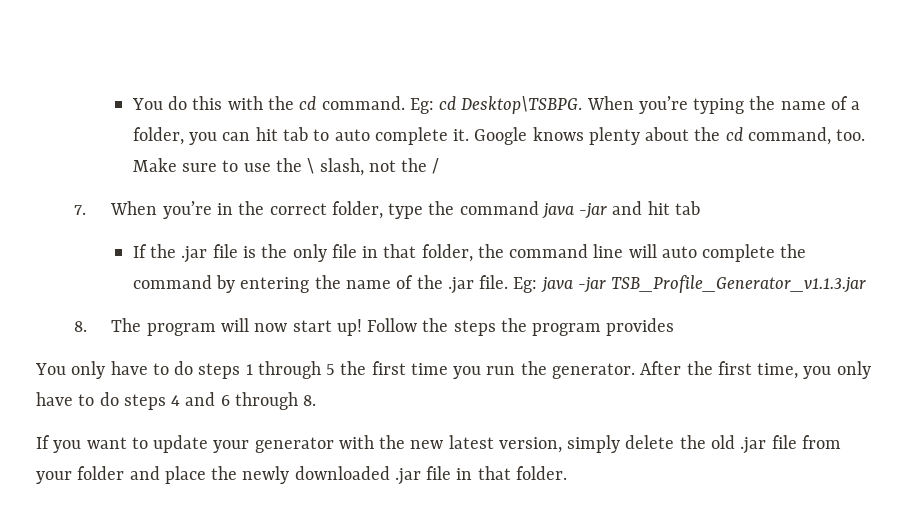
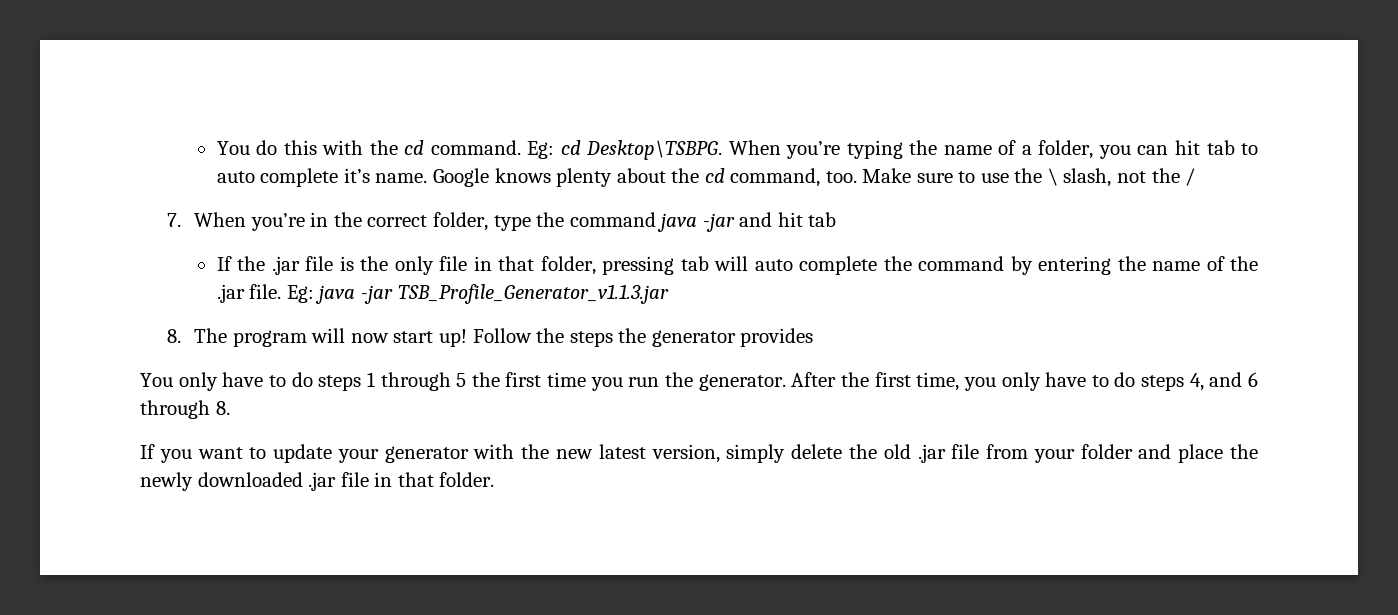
- When you’re typing the name of a folder, you can hit tab to auto complete it.
+ When you’re typing the name of a folder, you can hit tab to auto complete it’s name.
- If the .jar file is the only file in that folder, the command line will auto complete the command by entering the name of the .jar file.
+ If the .jar file is the only file in that folder, pressing tab will auto complete the command by entering the name of the .jar file.
- Follow the steps the program provides
+ Follow the steps the generator provides
- After the first time, you only have to do steps 4 and 6 through 8.
+ After the first time, you only have to do steps 4, and 6 through 8.

